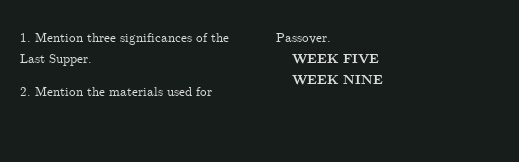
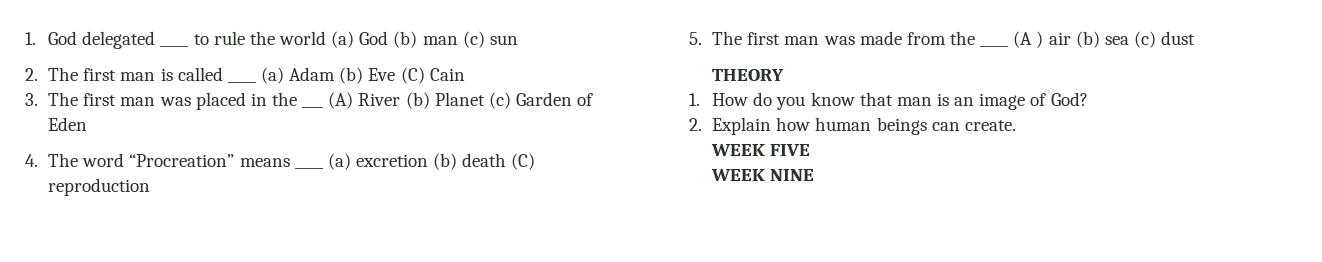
- 1. Mention three significances of the Last Supper.
- 2. Mention the materials used for Passover.
+ 1. God delegated ____ to rule the world (a) God (b) man (c) sun
+ 2. The first man is called ____ (a) Adam (b) Eve (C) Cain
+ 3. The first man was placed in the ___ (A) River (b) Planet (c) Garden of Eden
+ 4. The word “Procreation” means ____ (a) excretion (b) death (C) reproduction
+ 5. The first man was made from the ____ (A ) air (b) sea (c) dust
+ THEORY
+ 1. How do you know that man is an image of God?
+ 2. Explain how human beings can create.

